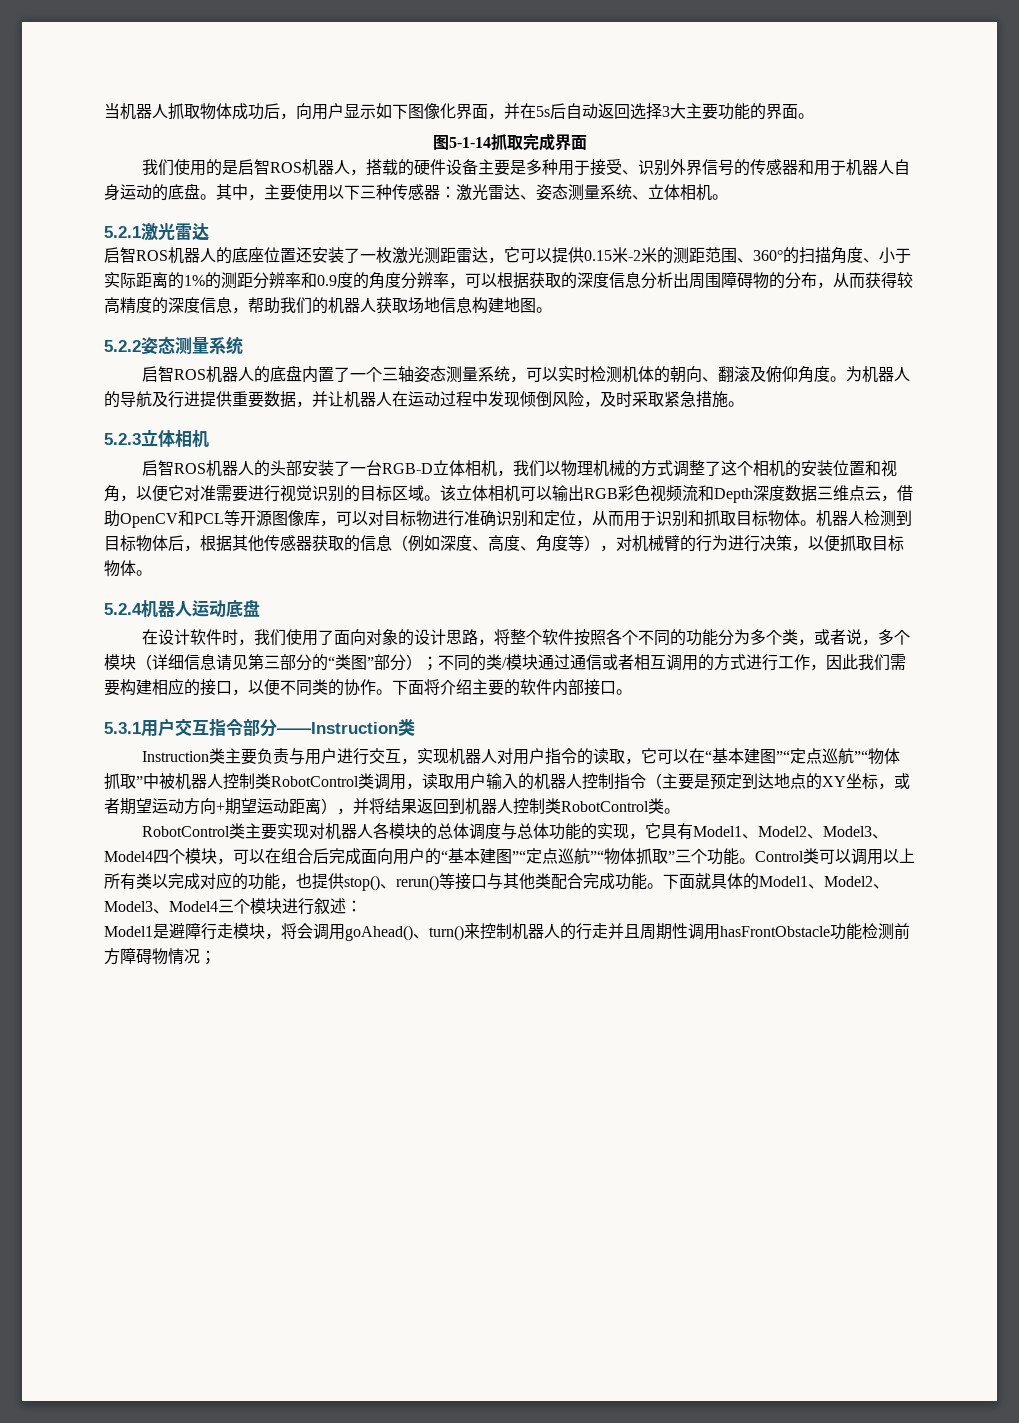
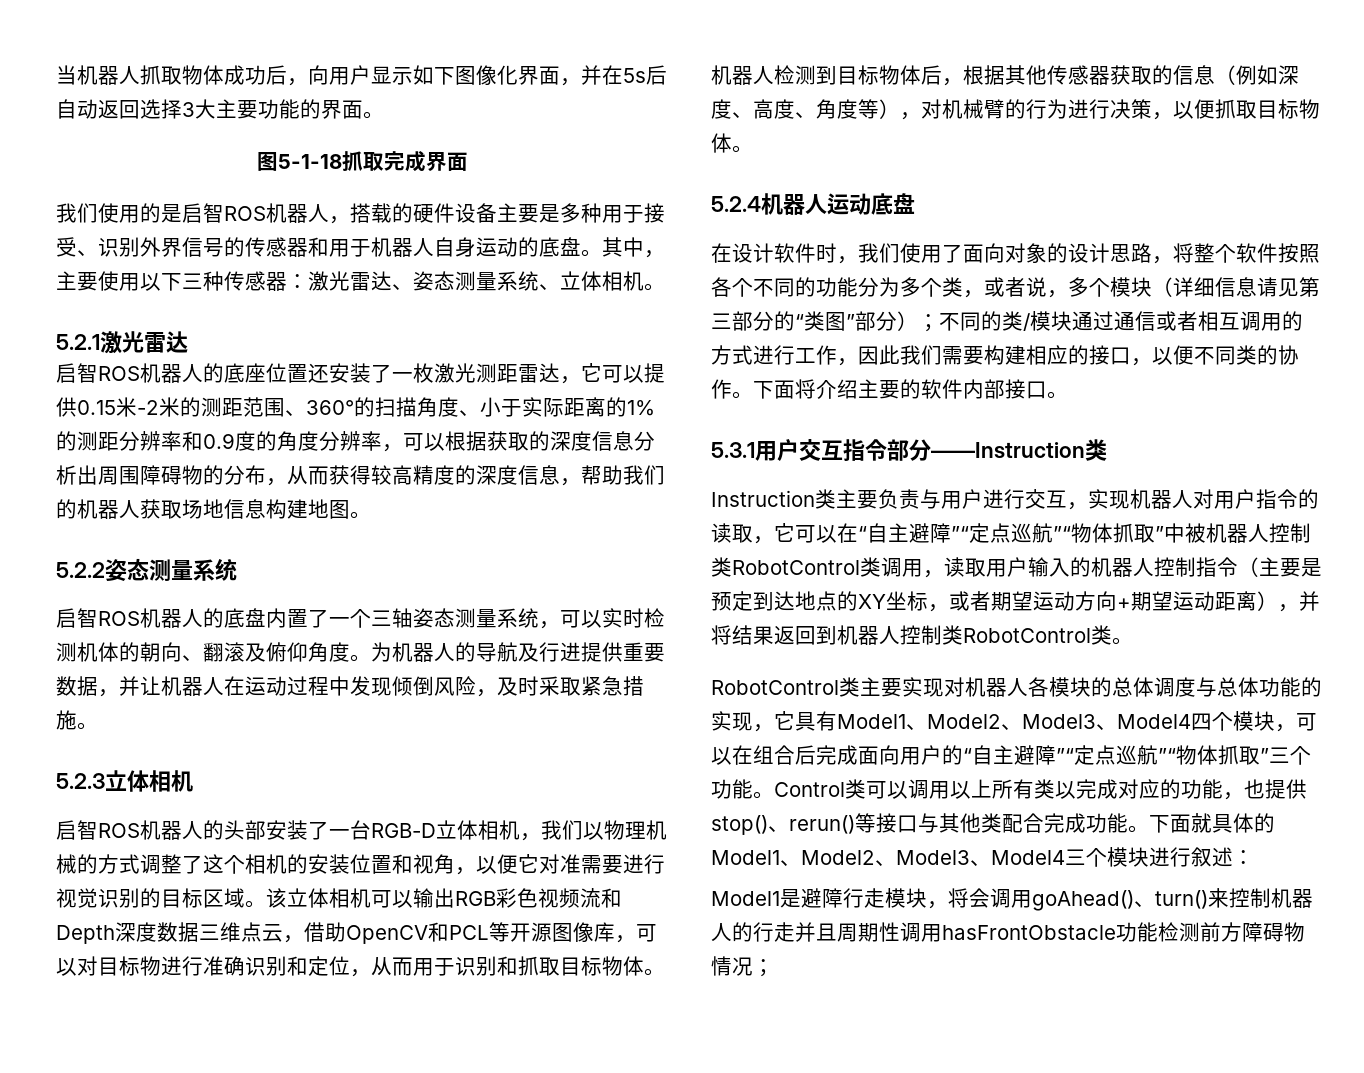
- 图5-1-14抓取完成界面
+ 图5-1-18抓取完成界面
- Instruction类主要负责与用户进行交互，实现机器人对用户指令的读取，它可以在“基本建图”“定点巡航”“物体抓取”中被机器人控制类RobotControl类调用，读取用户输入的机器人控制指令（主要是预定到达地点的XY坐标，或者期望运动方向+期望运动距离），并将结果返回到机器人控制类RobotControl类。
+ Instruction类主要负责与用户进行交互，实现机器人对用户指令的读取，它可以在“自主避障”“定点巡航”“物体抓取”中被机器人控制类RobotControl类调用，读取用户输入的机器人控制指令（主要是预定到达地点的XY坐标，或者期望运动方向+期望运动距离），并将结果返回到机器人控制类RobotControl类。
- RobotControl类主要实现对机器人各模块的总体调度与总体功能的实现，它具有Model1、Model2、Model3、Model4四个模块，可以在组合后完成面向用户的“基本建图”“定点巡航”“物体抓取”三个功能。
+ RobotControl类主要实现对机器人各模块的总体调度与总体功能的实现，它具有Model1、Model2、Model3、Model4四个模块，可以在组合后完成面向用户的“自主避障”“定点巡航”“物体抓取”三个功能。

